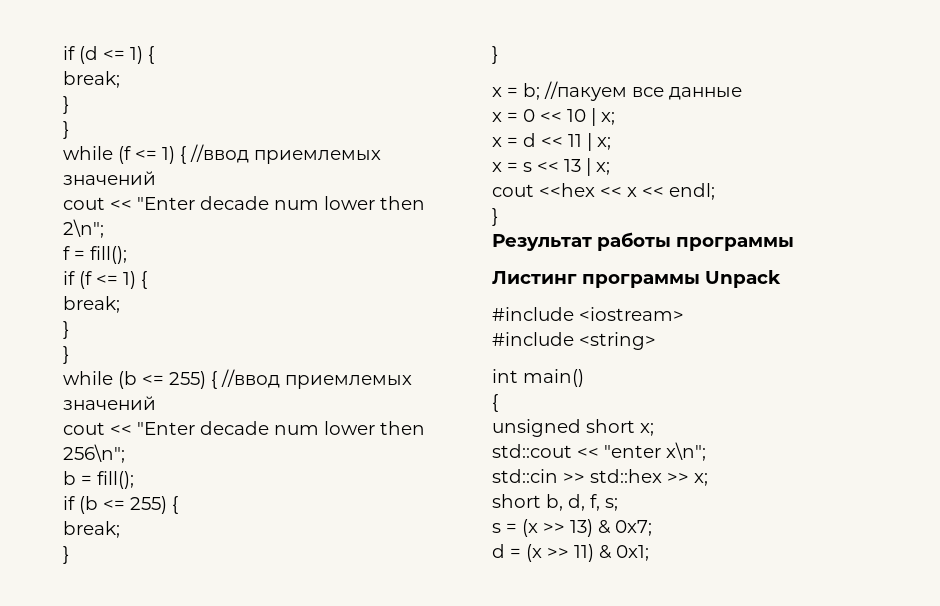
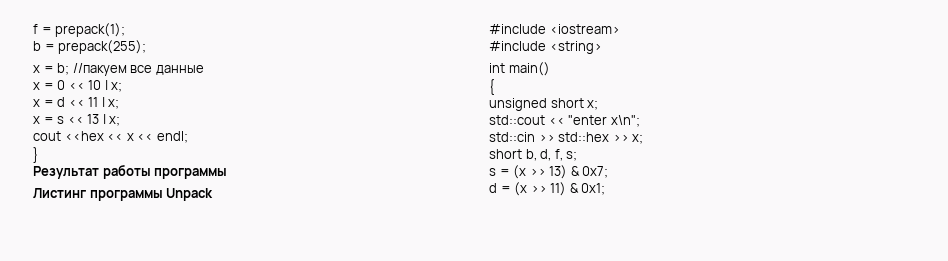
- if (d <= 1) {
- break;
- }
- }
- while (f <= 1) { //ввод приемлемых значений
- cout << "Enter decade num lower then 2\n";
- f = fill();
- if (f <= 1) {
- break;
- }
- }
- while (b <= 255) { //ввод приемлемых значений
- cout << "Enter decade num lower then 256\n";
- b = fill();
- if (b <= 255) {
- break;
- }
- }
+ f = prepack(1);
+ b = prepack(255);

